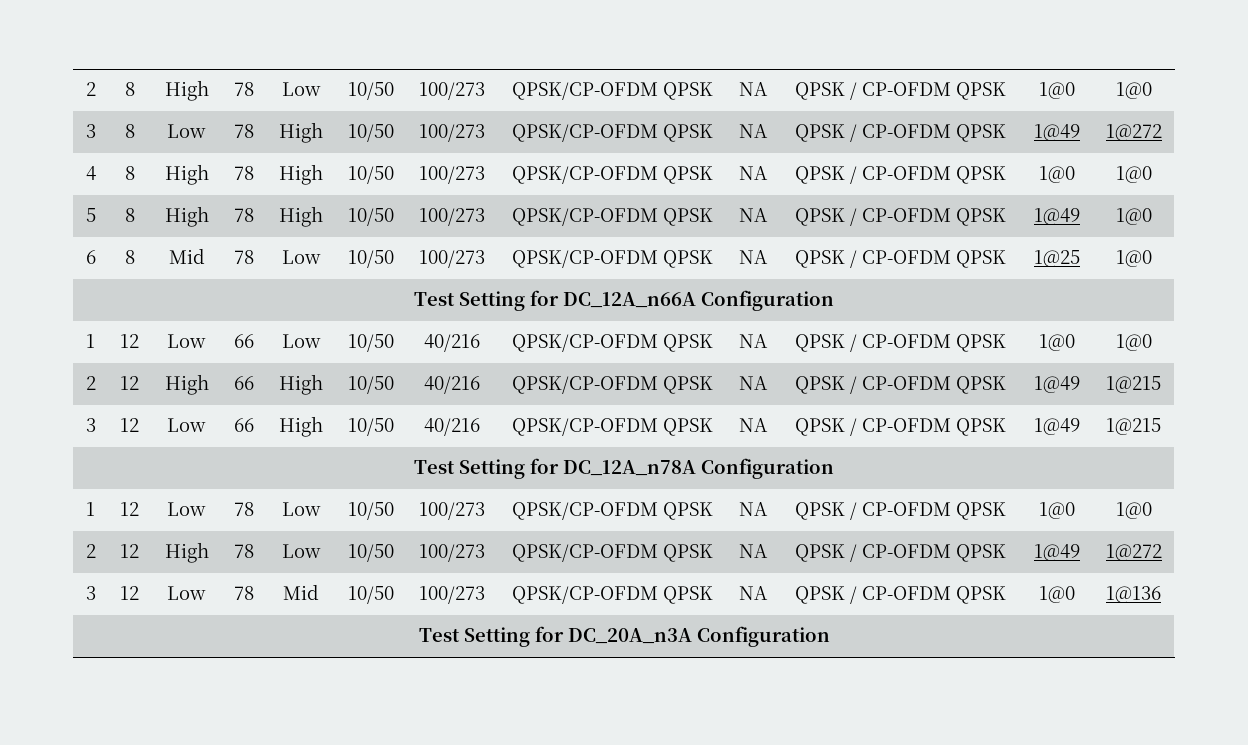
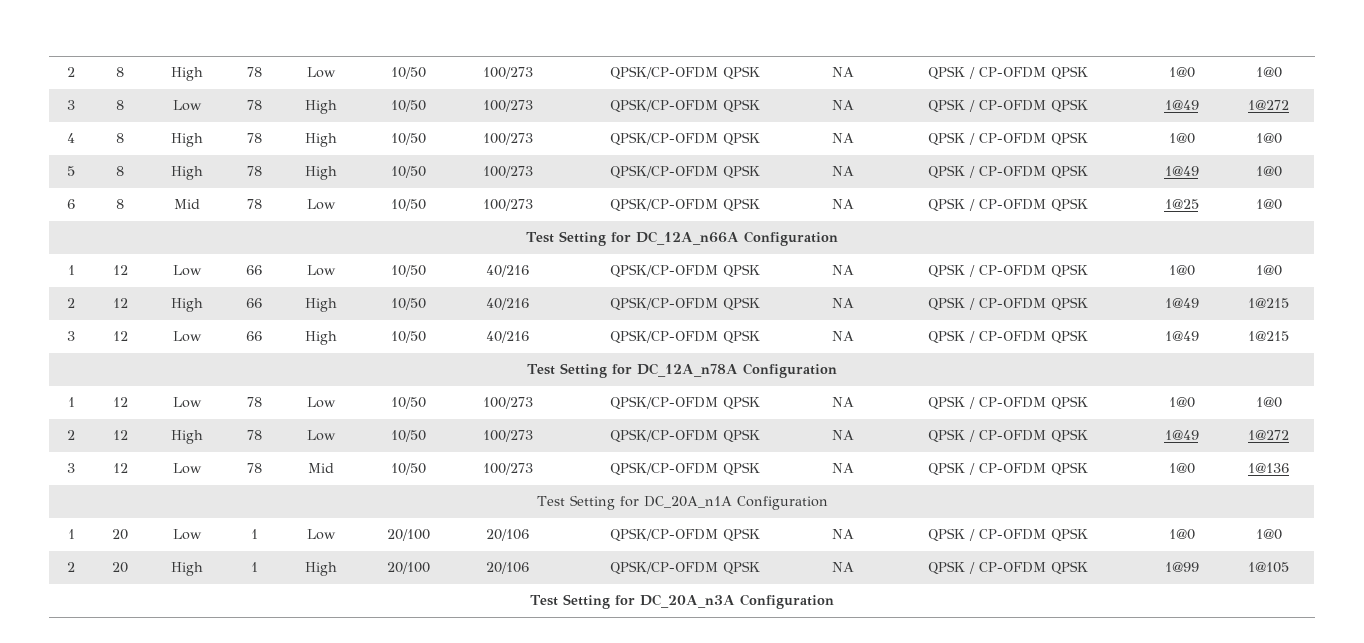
+ Test Setting for DC_20A_n1A Configuration
+ 1 | 20 | Low | 1 | Low | 20/100 | 20/106 | QPSK/CP-OFDM QPSK | NA | QPSK / CP-OFDM QPSK | 1@0 | 1@0
+ 2 | 20 | High | 1 | High | 20/100 | 20/106 | QPSK/CP-OFDM QPSK | NA | QPSK / CP-OFDM QPSK | 1@99 | 1@105

